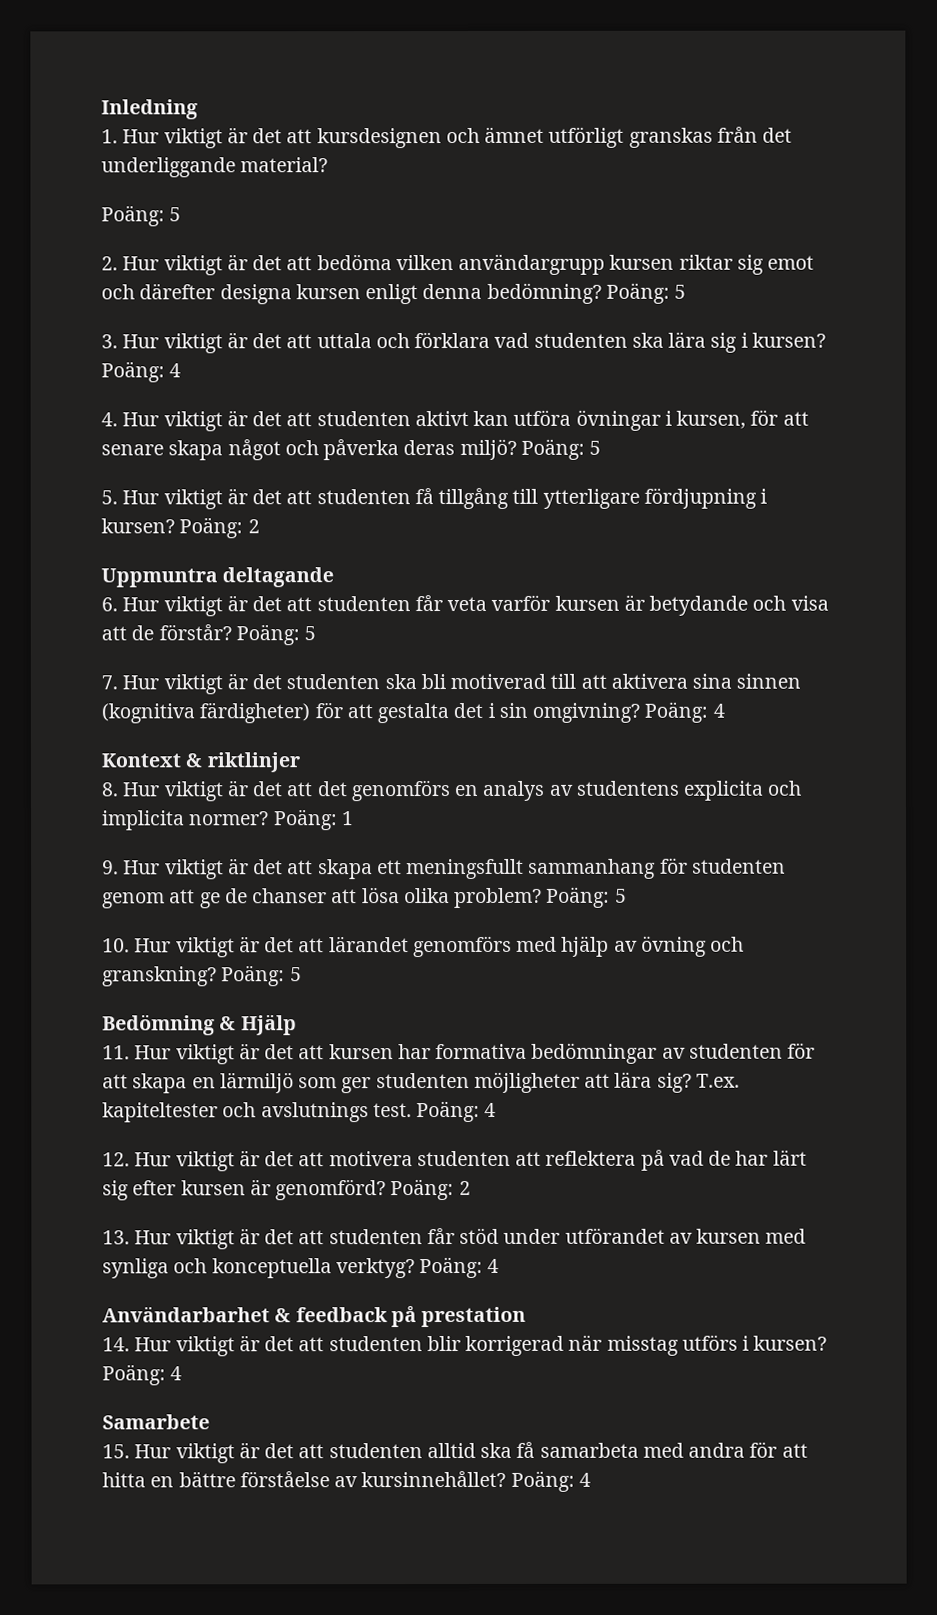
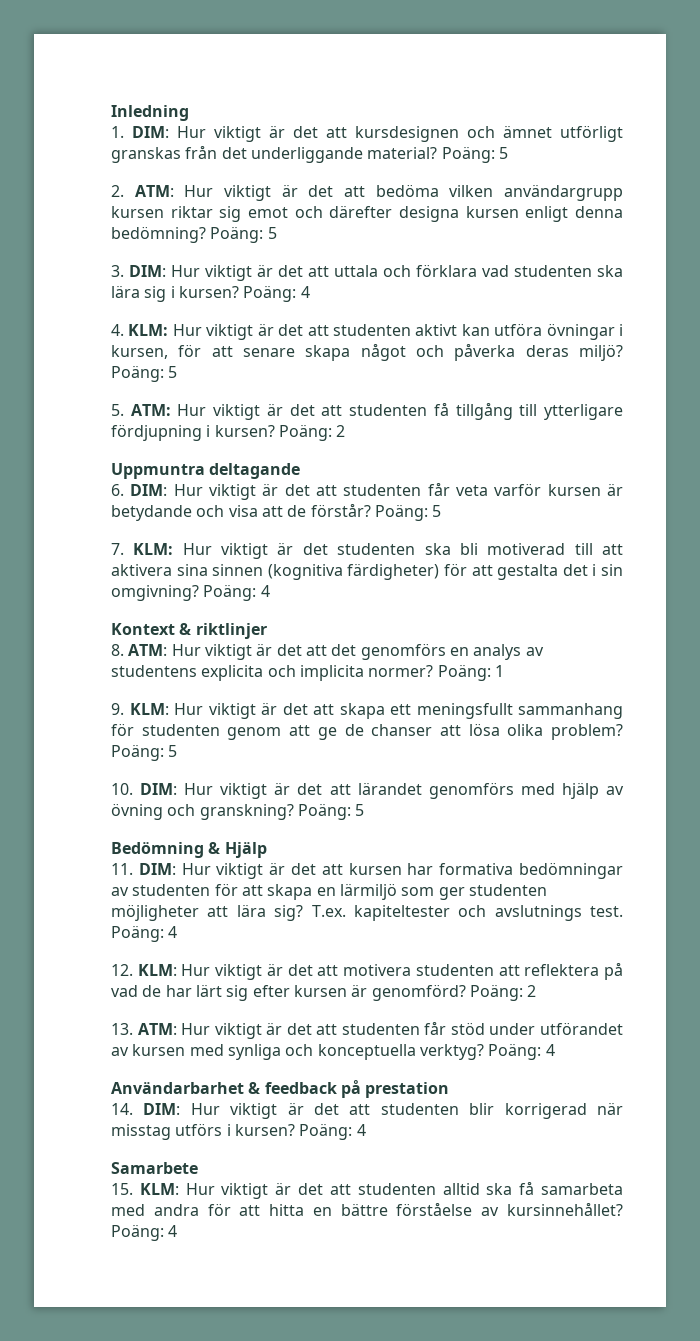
- 1. Hur viktigt är det att kursdesignen och ämnet utförligt granskas från det underliggande material?
- Poäng: 5
+ 1. DIM: Hur viktigt är det att kursdesignen och ämnet utförligt granskas från det underliggande material? Poäng: 5
- 2. Hur viktigt är det att bedöma vilken användargrupp kursen riktar sig emot och därefter designa kursen enligt denna bedömning?
+ 2. ATM: Hur viktigt är det att bedöma vilken användargrupp kursen riktar sig emot och därefter designa kursen enligt denna bedömning?
- 3. Hur viktigt är det att uttala och förklara vad studenten ska lära sig i kursen?
+ 3. DIM: Hur viktigt är det att uttala och förklara vad studenten ska lära sig i kursen?
- 4. Hur viktigt är det att studenten aktivt kan utföra övningar i kursen, för att senare skapa något och påverka deras miljö?
+ 4. KLM: Hur viktigt är det att studenten aktivt kan utföra övningar i kursen, för att senare skapa något och påverka deras miljö?
- 5. Hur viktigt är det att studenten få tillgång till ytterligare fördjupning i kursen?
+ 5. ATM: Hur viktigt är det att studenten få tillgång till ytterligare fördjupning i kursen?
- 6. Hur viktigt är det att studenten får veta varför kursen är betydande och visa att de förstår?
+ 6. DIM: Hur viktigt är det att studenten får veta varför kursen är betydande och visa att de förstår?
- 7. Hur viktigt är det studenten ska bli motiverad till att aktivera sina sinnen (kognitiva färdigheter) för att gestalta det i sin omgivning?
+ 7. KLM: Hur viktigt är det studenten ska bli motiverad till att aktivera sina sinnen (kognitiva färdigheter) för att gestalta det i sin omgivning?
- 8. Hur viktigt är det att det genomförs en analys av studentens explicita och implicita normer?
+ 8. ATM: Hur viktigt är det att det genomförs en analys av studentens explicita och implicita normer?
- 9. Hur viktigt är det att skapa ett meningsfullt sammanhang för studenten genom att ge de chanser att lösa olika problem?
+ 9. KLM: Hur viktigt är det att skapa ett meningsfullt sammanhang för studenten genom att ge de chanser att lösa olika problem?
- 10. Hur viktigt är det att lärandet genomförs med hjälp av övning och granskning?
+ 10. DIM: Hur viktigt är det att lärandet genomförs med hjälp av övning och granskning?
- 11. Hur viktigt är det att kursen har formativa bedömningar av studenten för att skapa en lärmiljö som ger studenten möjligheter att lära sig?
+ 11. DIM: Hur viktigt är det att kursen har formativa bedömningar av studenten för att skapa en lärmiljö som ger studenten möjligheter att lära sig?
- 12. Hur viktigt är det att motivera studenten att reflektera på vad de har lärt sig efter kursen är genomförd?
+ 12. KLM: Hur viktigt är det att motivera studenten att reflektera på vad de har lärt sig efter kursen är genomförd?
- 13. Hur viktigt är det att studenten får stöd under utförandet av kursen med synliga och konceptuella verktyg?
+ 13. ATM: Hur viktigt är det att studenten får stöd under utförandet av kursen med synliga och konceptuella verktyg?
- 14. Hur viktigt är det att studenten blir korrigerad när misstag utförs i kursen?
+ 14. DIM: Hur viktigt är det att studenten blir korrigerad när misstag utförs i kursen?
- 15. Hur viktigt är det att studenten alltid ska få samarbeta med andra för att hitta en bättre förståelse av kursinnehållet?
+ 15. KLM: Hur viktigt är det att studenten alltid ska få samarbeta med andra för att hitta en bättre förståelse av kursinnehållet?

